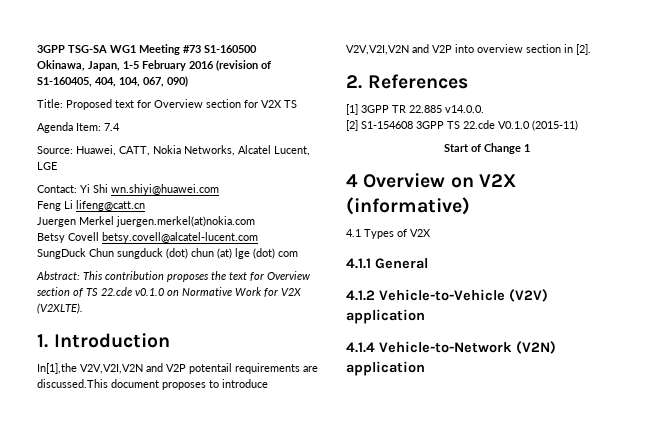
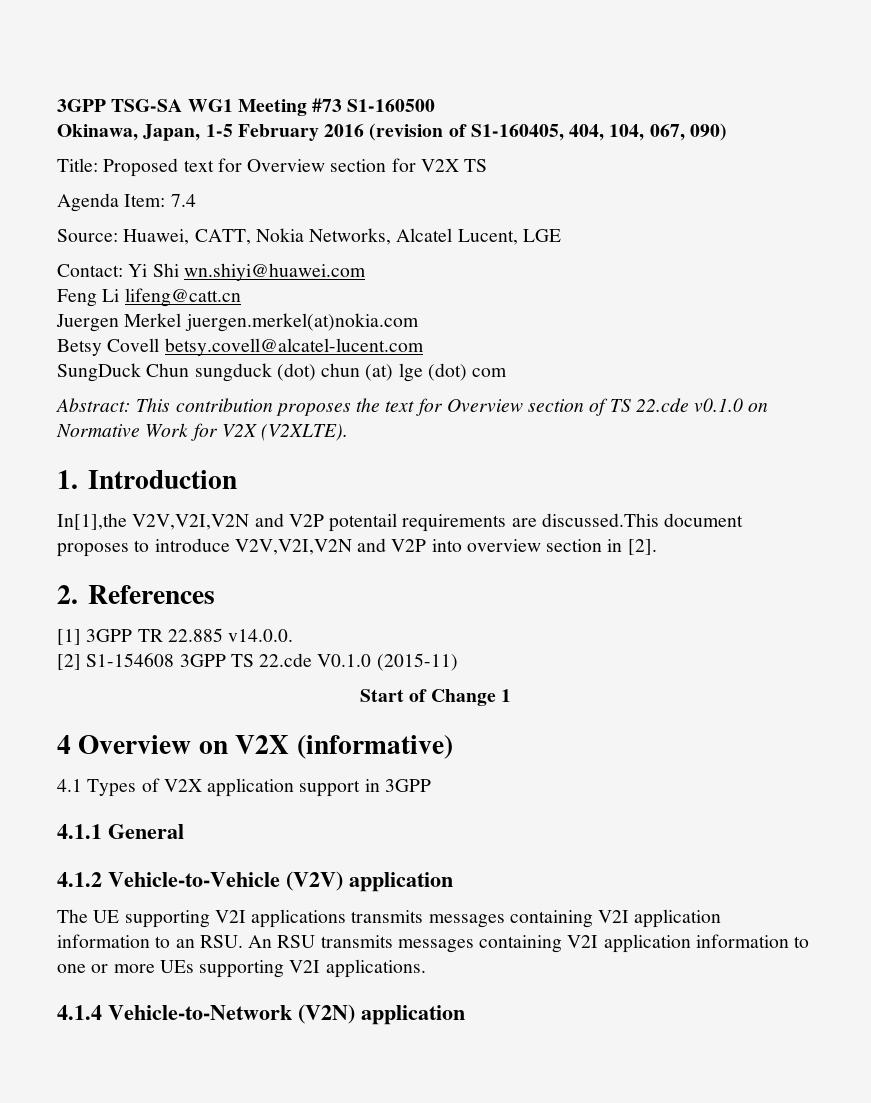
- 4.1 Types of V2X
+ 4.1 Types of V2X application support in 3GPP
+ The UE supporting V2I applications transmits messages containing V2I application information to an RSU. An RSU transmits messages containing V2I application information to one or more UEs supporting V2I applications.

